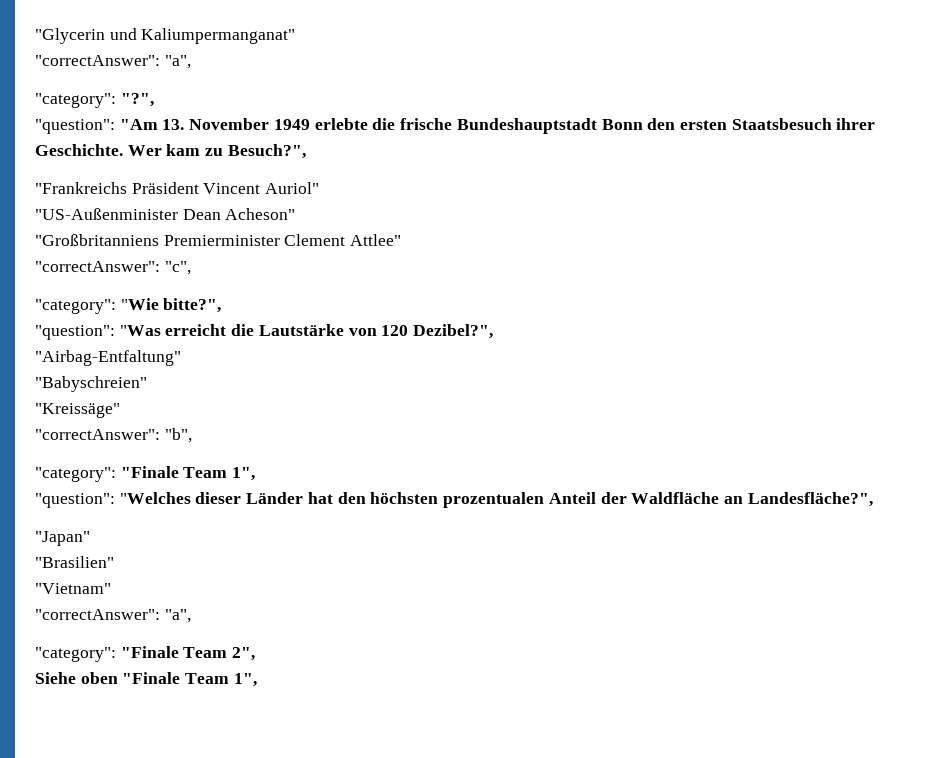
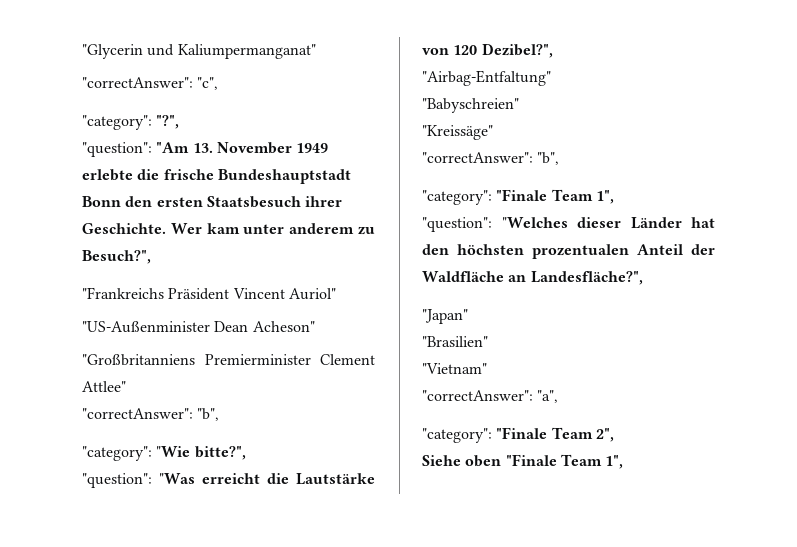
  "Glycerin und Kaliumpermanganat"
- "correctAnswer": "a",
+ "correctAnswer": "c",
- Wer kam zu Besuch?",
+ Wer kam unter anderem zu Besuch?",
  "Großbritanniens Premierminister Clement Attlee"
- "correctAnswer": "c",
+ "correctAnswer": "b",

